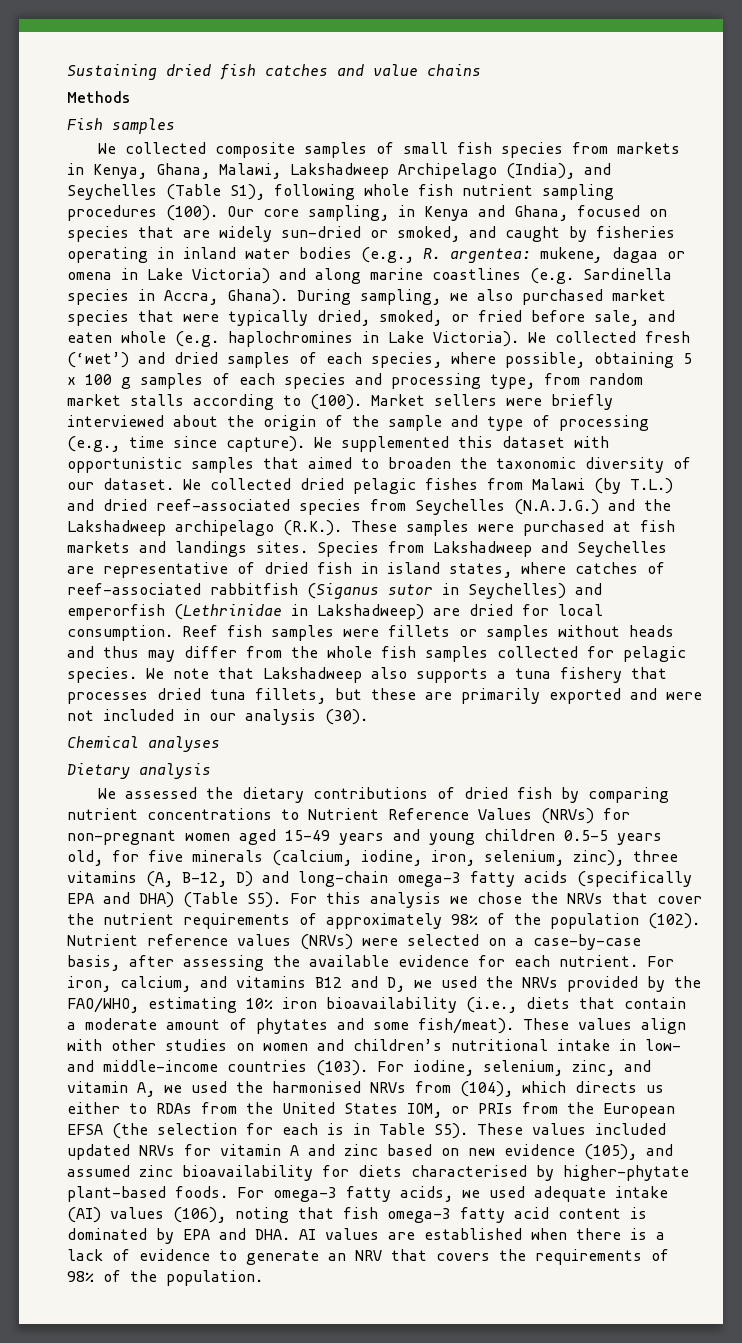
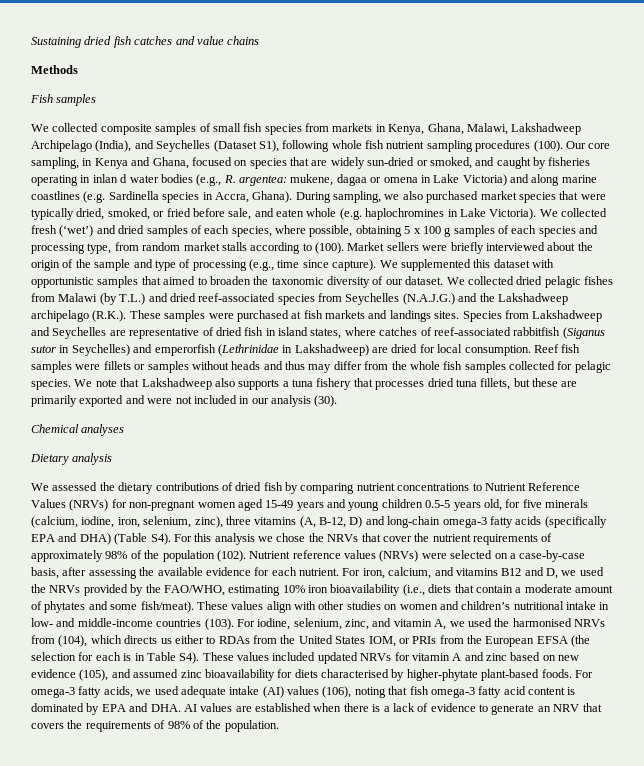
- We collected composite samples of small fish species from markets in Kenya, Ghana, Malawi, Lakshadweep Archipelago (India), and Seychelles (Table S1), following whole fish nutrient sampling procedures (100).
+ We collected composite samples of small fish species from markets in Kenya, Ghana, Malawi, Lakshadweep Archipelago (India), and Seychelles (Dataset S1), following whole fish nutrient sampling procedures (100).
- Our core sampling, in Kenya and Ghana, focused on species that are widely sun-dried or smoked, and caught by fisheries operating in inland water bodies (e.g., R. argentea: mukene, dagaa or omena in Lake Victoria) and along marine coastlines (e.g. Sardinella species in Accra, Ghana).
+ Our core sampling, in Kenya and Ghana, focused on species that are widely sun-dried or smoked, and caught by fisheries operating in inlan d water bodies (e.g., R. argentea: mukene, dagaa or omena in Lake Victoria) and along marine coastlines (e.g. Sardinella species in Accra, Ghana).
- We assessed the dietary contributions of dried fish by comparing nutrient concentrations to Nutrient Reference Values (NRVs) for non-pregnant women aged 15-49 years and young children 0.5-5 years old, for five minerals (calcium, iodine, iron, selenium, zinc), three vitamins (A, B-12, D) and long-chain omega-3 fatty acids (specifically EPA and DHA) (Table S5). For this analysis we chose the NRVs that cover the nutrient requirements of approximately 98% of the population (102).
+ We assessed the dietary contributions of dried fish by comparing nutrient concentrations to Nutrient Reference Values (NRVs) for non-pregnant women aged 15-49 years and young children 0.5-5 years old, for five minerals (calcium, iodine, iron, selenium, zinc), three vitamins (A, B-12, D) and long-chain omega-3 fatty acids (specifically EPA and DHA) (Table S4). For this analysis we chose the NRVs that cover the nutrient requirements of approximately 98% of the population (102).
- For iodine, selenium, zinc, and vitamin A, we used the harmonised NRVs from (104), which directs us either to RDAs from the United States IOM, or PRIs from the European EFSA (the selection for each is in Table S5). These values included updated NRVs for vitamin A and zinc based on new evidence (105), and assumed zinc bioavailability for diets characterised by higher-phytate plant-based foods.
+ For iodine, selenium, zinc, and vitamin A, we used the harmonised NRVs from (104), which directs us either to RDAs from the United States IOM, or PRIs from the European EFSA (the selection for each is in Table S4). These values included updated NRVs for vitamin A and zinc based on new evidence (105), and assumed zinc bioavailability for diets characterised by higher-phytate plant-based foods.

